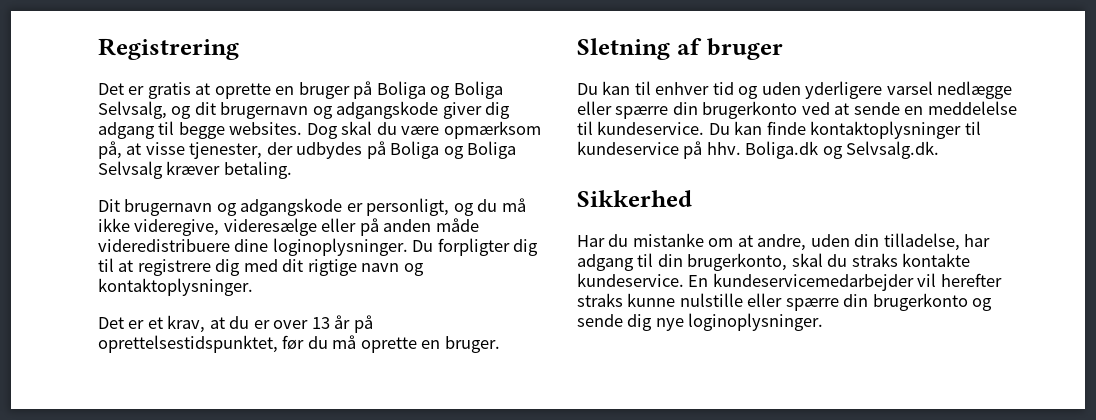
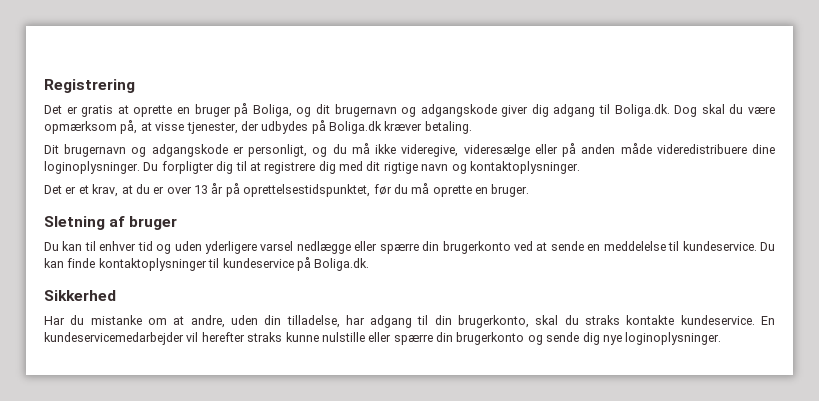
- Det er gratis at oprette en bruger på Boliga og Boliga Selvsalg, og dit brugernavn og adgangskode giver dig adgang til begge websites. Dog skal du være opmærksom på, at visse tjenester, der udbydes på Boliga og Boliga Selvsalg kræver betaling.
+ Det er gratis at oprette en bruger på Boliga, og dit brugernavn og adgangskode giver dig adgang til Boliga.dk. Dog skal du være opmærksom på, at visse tjenester, der udbydes på Boliga.dk kræver betaling.
- Du kan finde kontaktoplysninger til kundeservice på hhv. Boliga.dk og Selvsalg.dk.
+ Du kan finde kontaktoplysninger til kundeservice på Boliga.dk.

